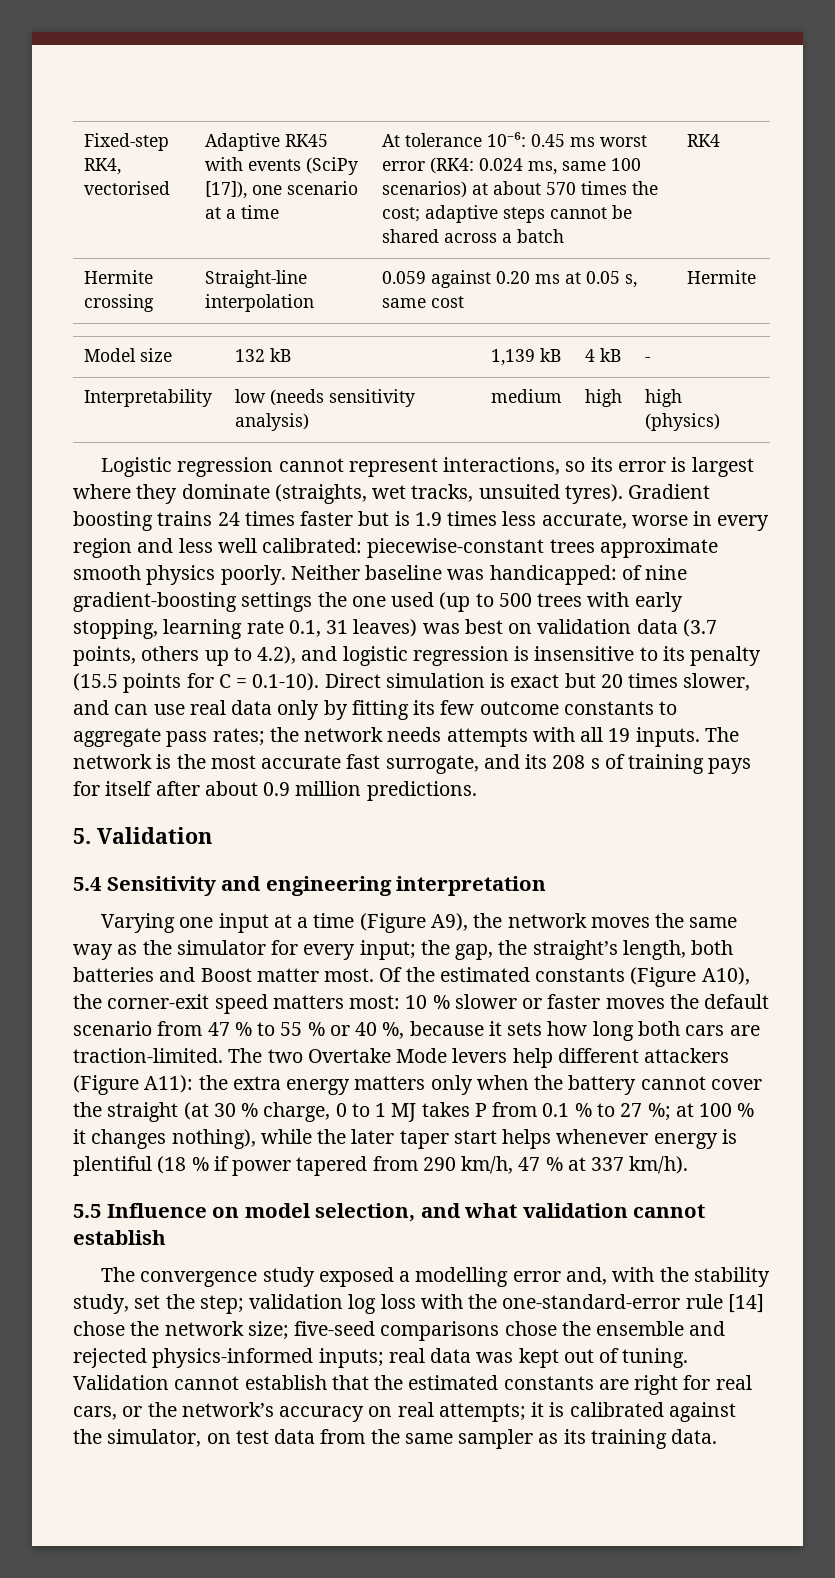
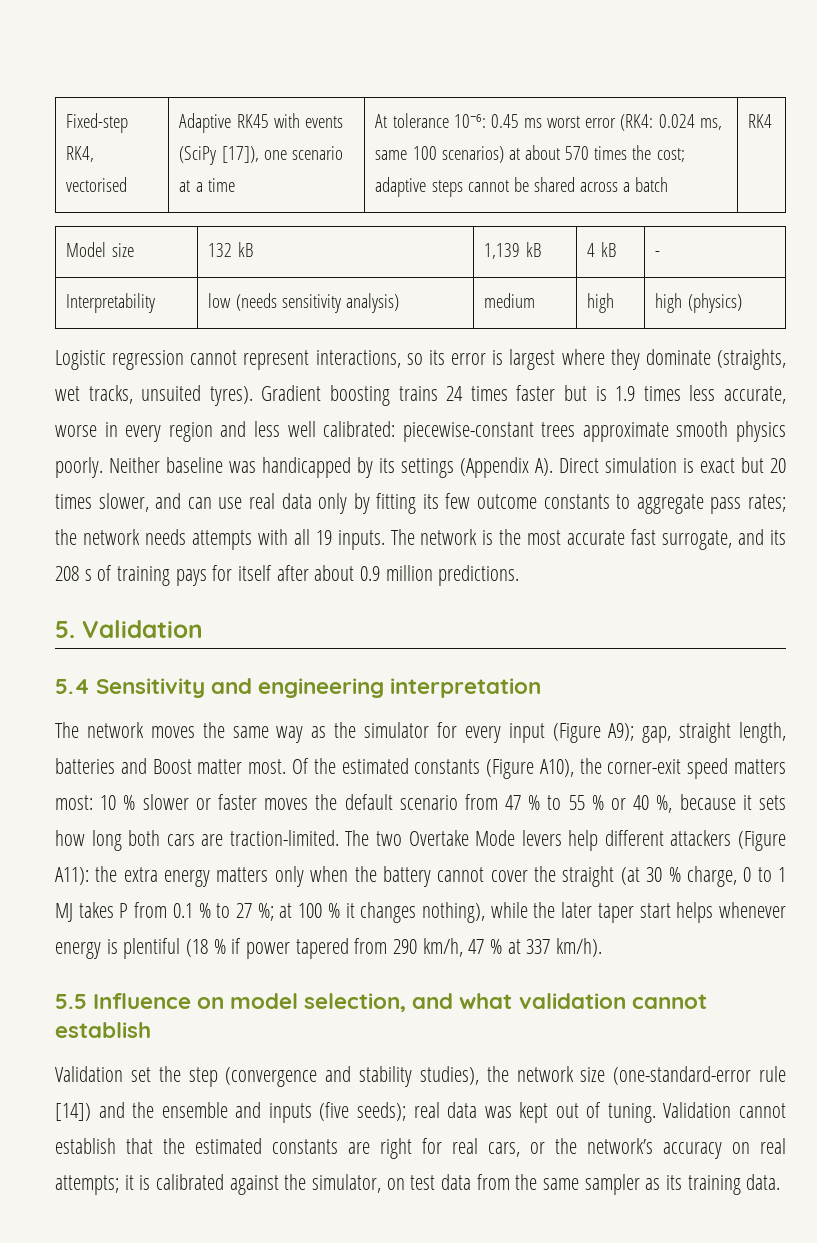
- Hermite crossing | Straight-line interpolation | 0.059 against 0.20 ms at 0.05 s, same cost | Hermite
- Neither baseline was handicapped: of nine gradient-boosting settings the one used (up to 500 trees with early stopping, learning rate 0.1, 31 leaves) was best on validation data (3.7 points, others up to 4.2), and logistic regression is insensitive to its penalty (15.5 points for C = 0.1-10). Direct simulation is exact but 20 times slower, and can use real data only by fitting its few outcome constants to aggregate pass rates; the network needs attempts with all 19 inputs.
+ Neither baseline was handicapped by its settings (Appendix A). Direct simulation is exact but 20 times slower, and can use real data only by fitting its few outcome constants to aggregate pass rates; the network needs attempts with all 19 inputs.
- Varying one input at a time (Figure A9), the network moves the same way as the simulator for every input; the gap, the straight’s length, both batteries and Boost matter most.
+ The network moves the same way as the simulator for every input (Figure A9); gap, straight length, batteries and Boost matter most.
- The convergence study exposed a modelling error and, with the stability study, set the step; validation log loss with the one-standard-error rule [14] chose the network size; five-seed comparisons chose the ensemble and rejected physics-informed inputs; real data was kept out of tuning.
+ Validation set the step (convergence and stability studies), the network size (one-standard-error rule [14]) and the ensemble and inputs (five seeds); real data was kept out of tuning.

